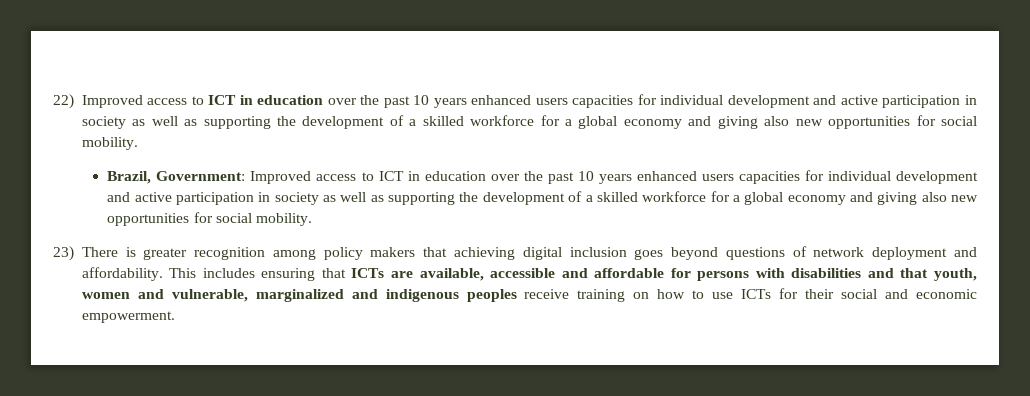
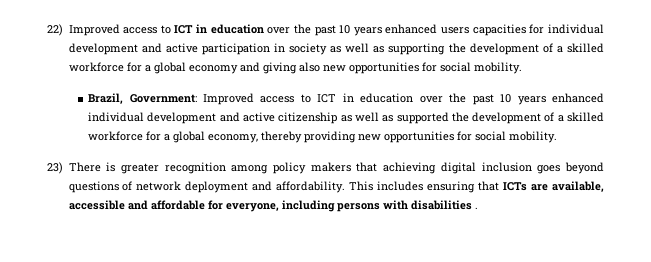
- Brazil, Government: Improved access to ICT in education over the past 10 years enhanced users capacities for individual development and active participation in society as well as supporting the development of a skilled workforce for a global economy and giving also new opportunities for social mobility.
+ Brazil, Government: Improved access to ICT in education over the past 10 years enhanced individual development and active citizenship as well as supported the development of a skilled workforce for a global economy, thereby providing new opportunities for social mobility.
- This includes ensuring that ICTs are available, accessible and affordable for persons with disabilities and that youth, women and vulnerable, marginalized and indigenous peoples receive training on how to use ICTs for their social and economic empowerment.
+ This includes ensuring that ICTs are available, accessible and affordable for everyone, including persons with disabilities .

